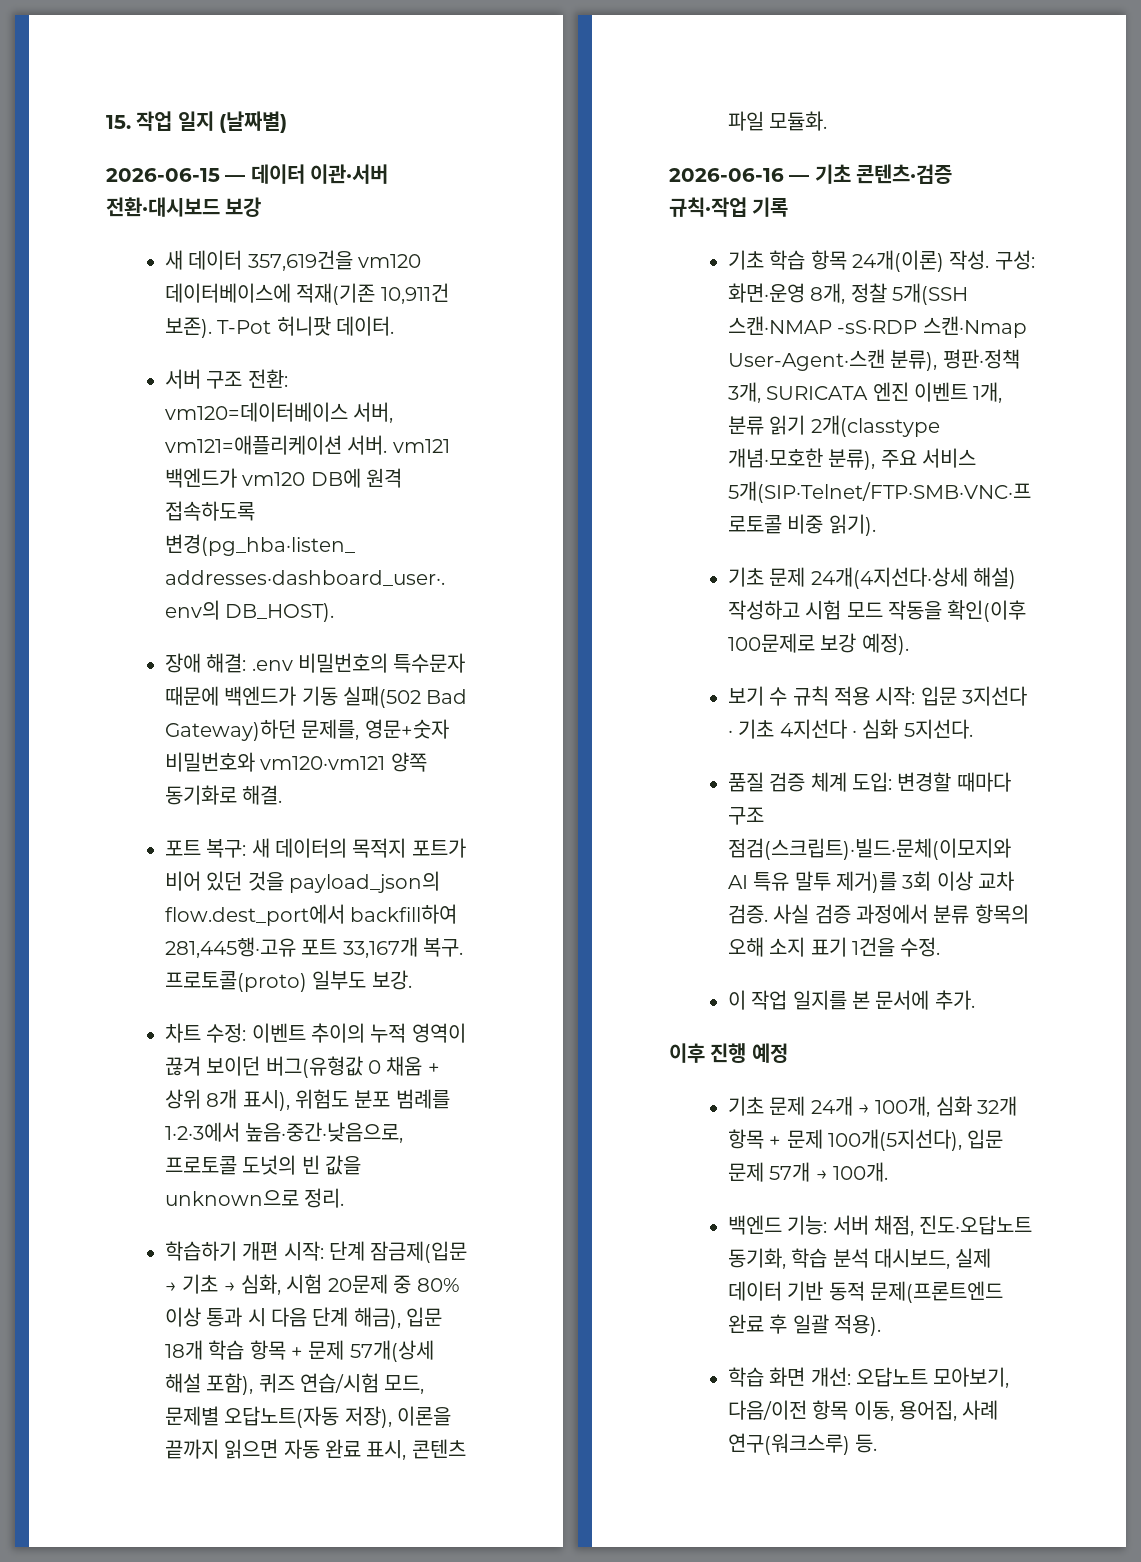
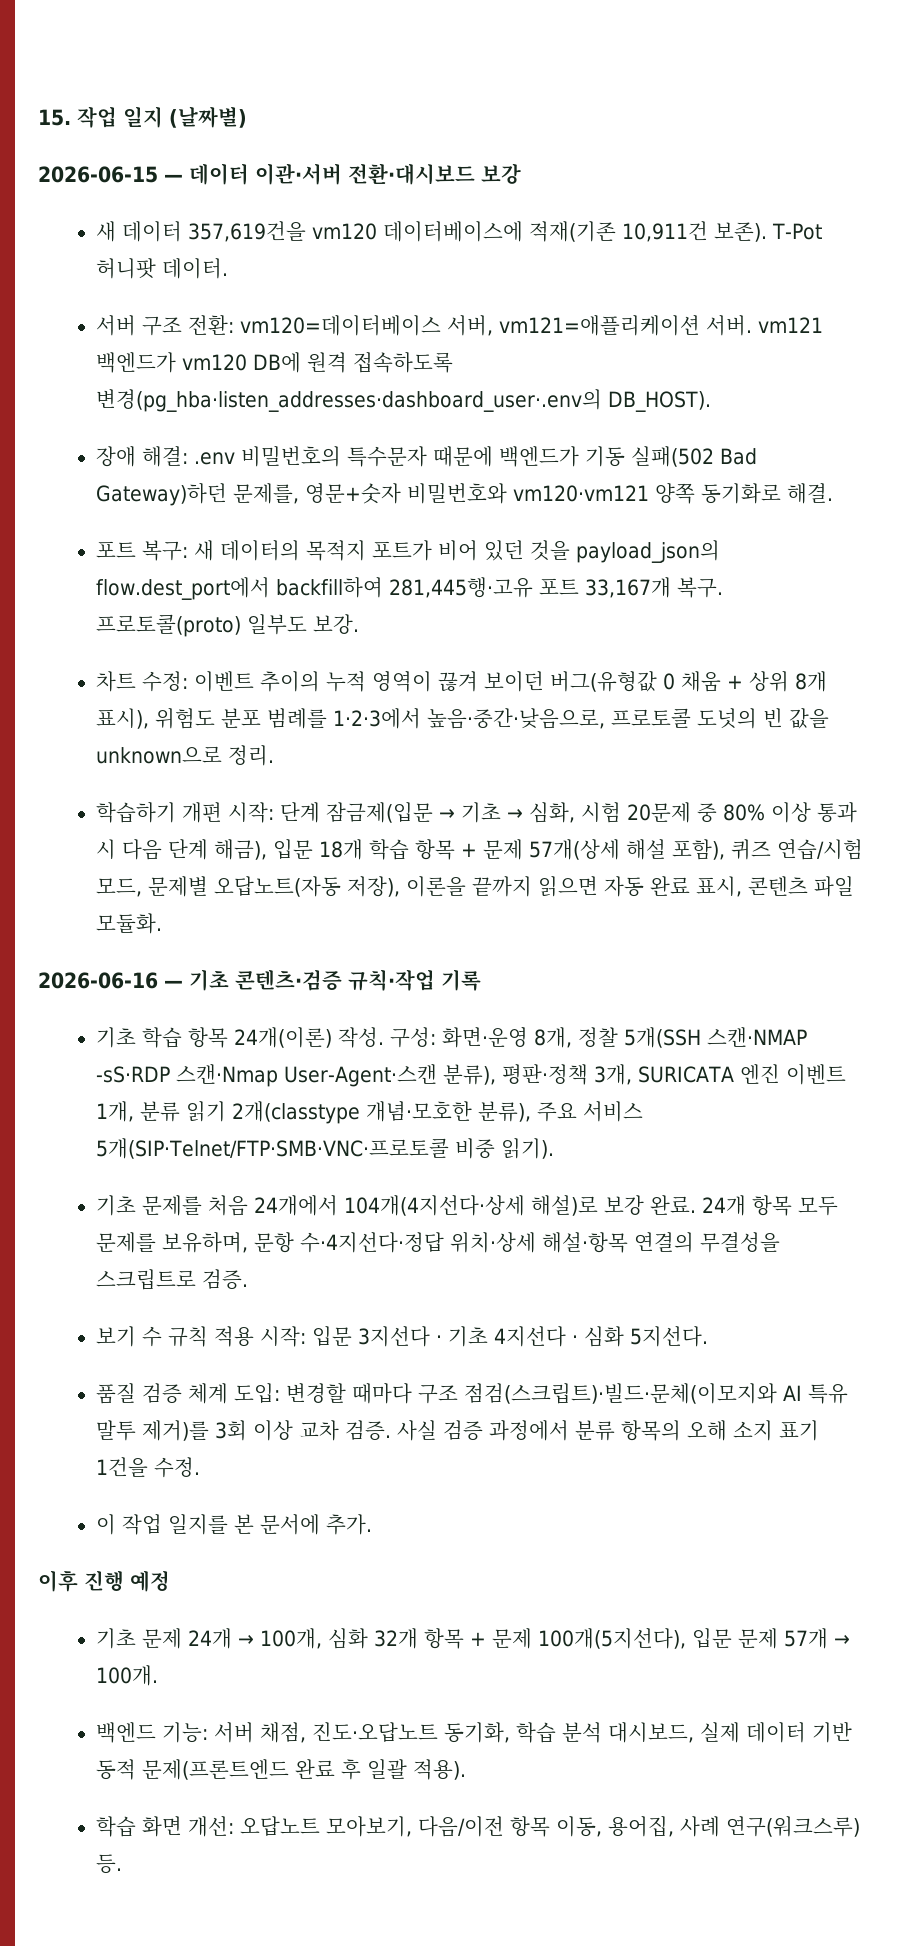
- 기초 문제 24개(4지선다·상세 해설) 작성하고 시험 모드 작동을 확인(이후 100문제로 보강 예정).
+ 기초 문제를 처음 24개에서 104개(4지선다·상세 해설)로 보강 완료. 24개 항목 모두 문제를 보유하며, 문항 수·4지선다·정답 위치·상세 해설·항목 연결의 무결성을 스크립트로 검증.

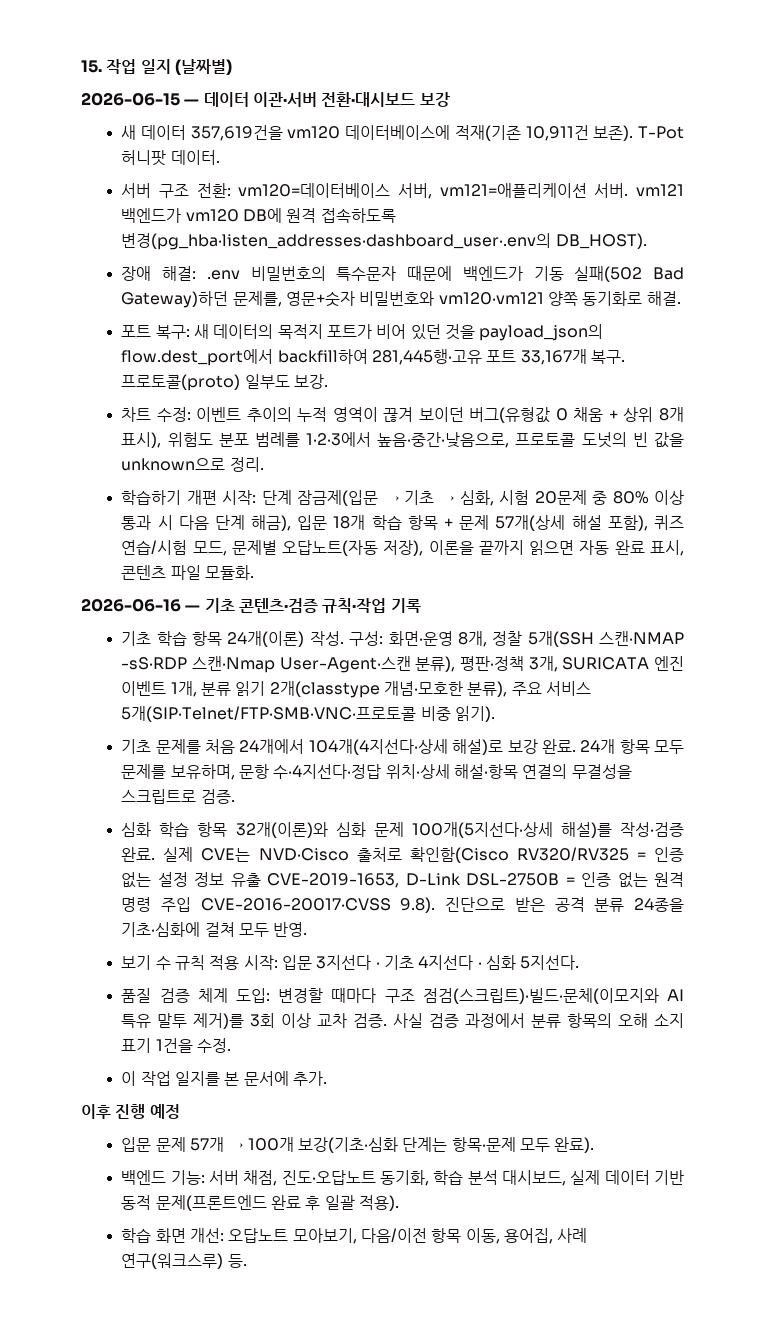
+ 심화 학습 항목 32개(이론)와 심화 문제 100개(5지선다·상세 해설)를 작성·검증 완료. 실제 CVE는 NVD·Cisco 출처로 확인함(Cisco RV320/RV325 = 인증 없는 설정 정보 유출 CVE-2019-1653, D-Link DSL-2750B = 인증 없는 원격 명령 주입 CVE-2016-20017·CVSS 9.8). 진단으로 받은 공격 분류 24종을 기초·심화에 걸쳐 모두 반영.
- 기초 문제 24개 → 100개, 심화 32개 항목 + 문제 100개(5지선다), 입문 문제 57개 → 100개.
+ 입문 문제 57개 → 100개 보강(기초·심화 단계는 항목·문제 모두 완료).

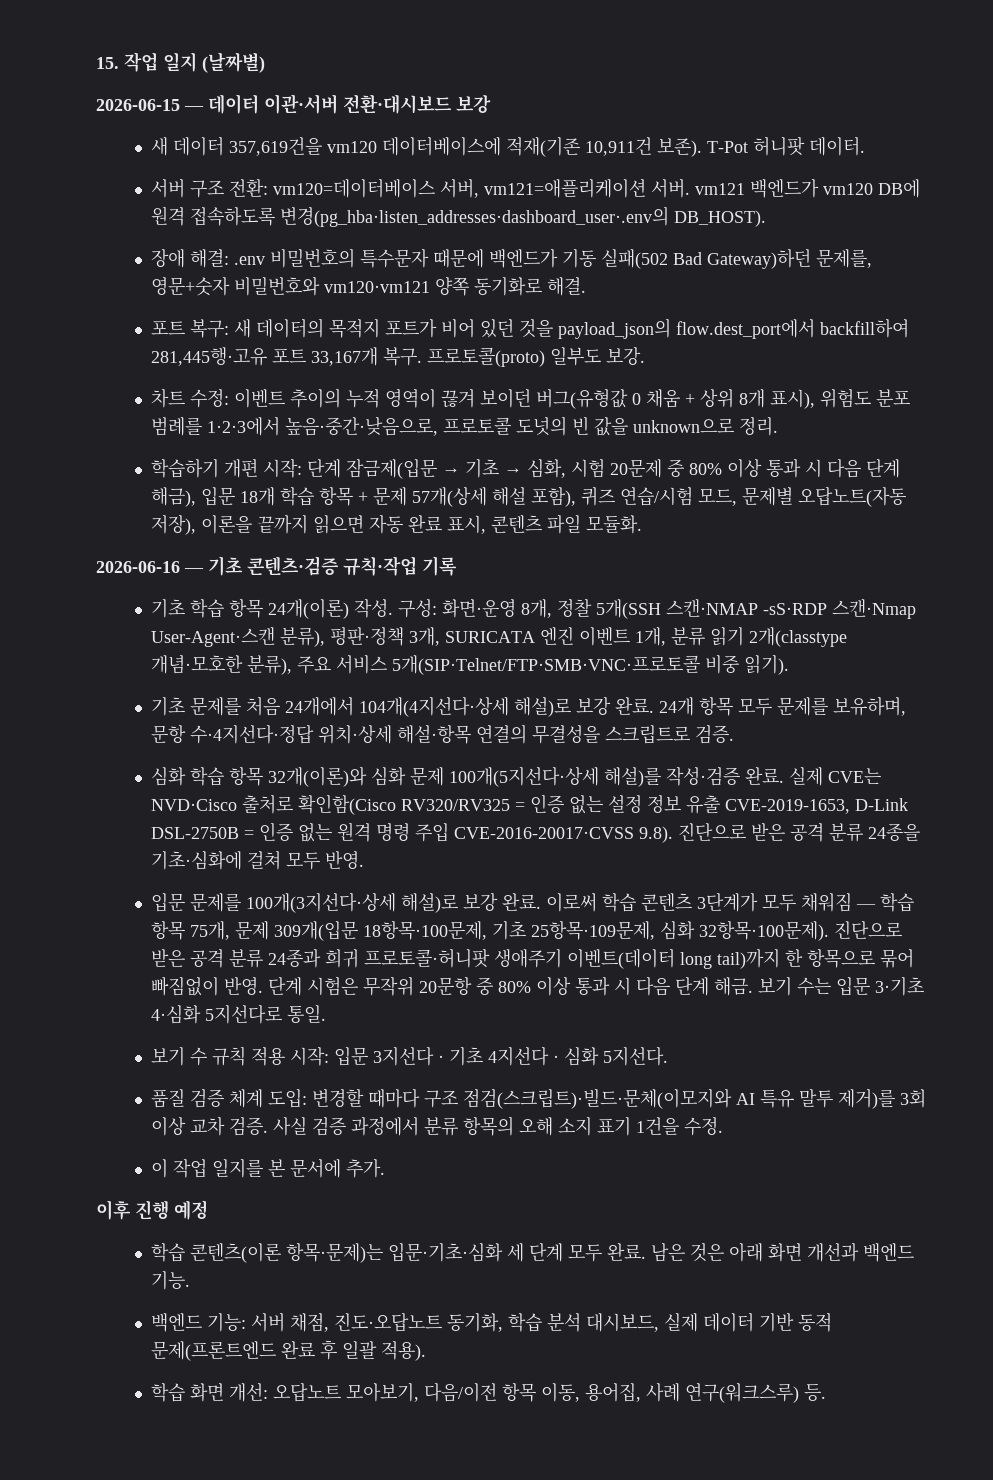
+ 입문 문제를 100개(3지선다·상세 해설)로 보강 완료. 이로써 학습 콘텐츠 3단계가 모두 채워짐 — 학습 항목 75개, 문제 309개(입문 18항목·100문제, 기초 25항목·109문제, 심화 32항목·100문제). 진단으로 받은 공격 분류 24종과 희귀 프로토콜·허니팟 생애주기 이벤트(데이터 long tail)까지 한 항목으로 묶어 빠짐없이 반영. 단계 시험은 무작위 20문항 중 80% 이상 통과 시 다음 단계 해금. 보기 수는 입문 3·기초 4·심화 5지선다로 통일.
- 입문 문제 57개 → 100개 보강(기초·심화 단계는 항목·문제 모두 완료).
+ 학습 콘텐츠(이론 항목·문제)는 입문·기초·심화 세 단계 모두 완료. 남은 것은 아래 화면 개선과 백엔드 기능.

